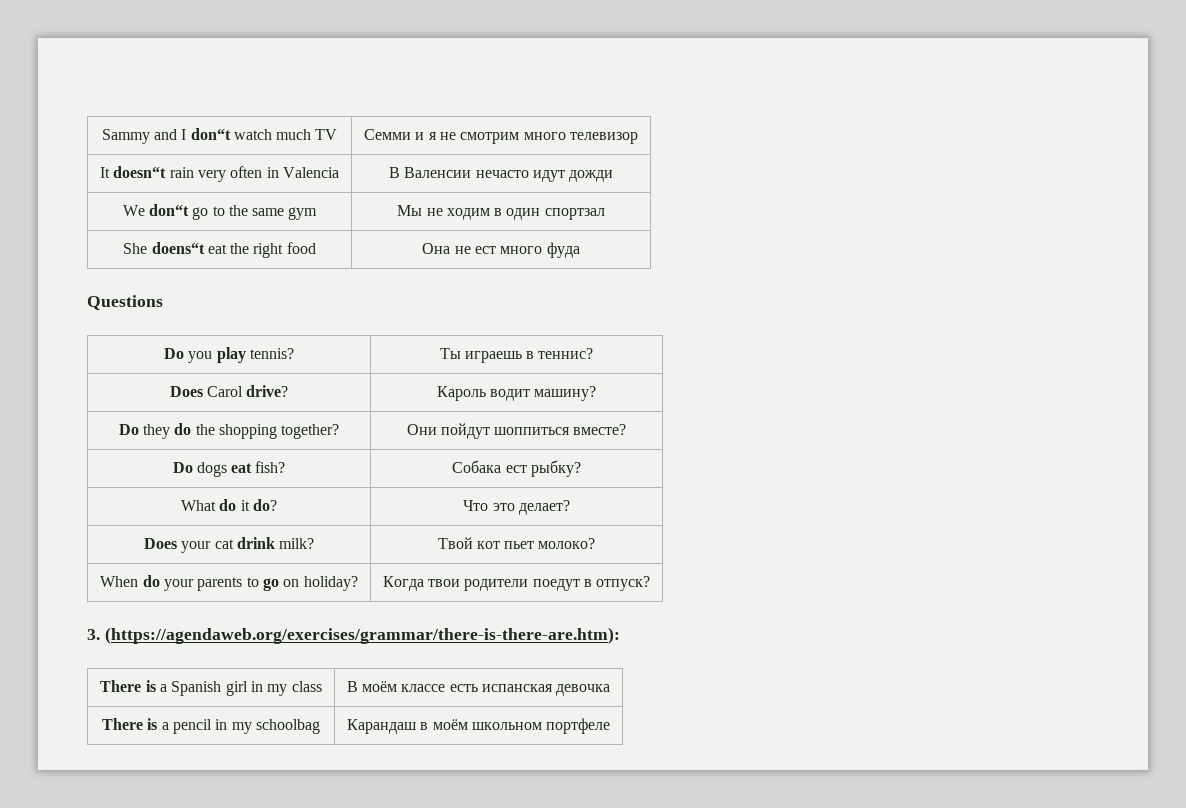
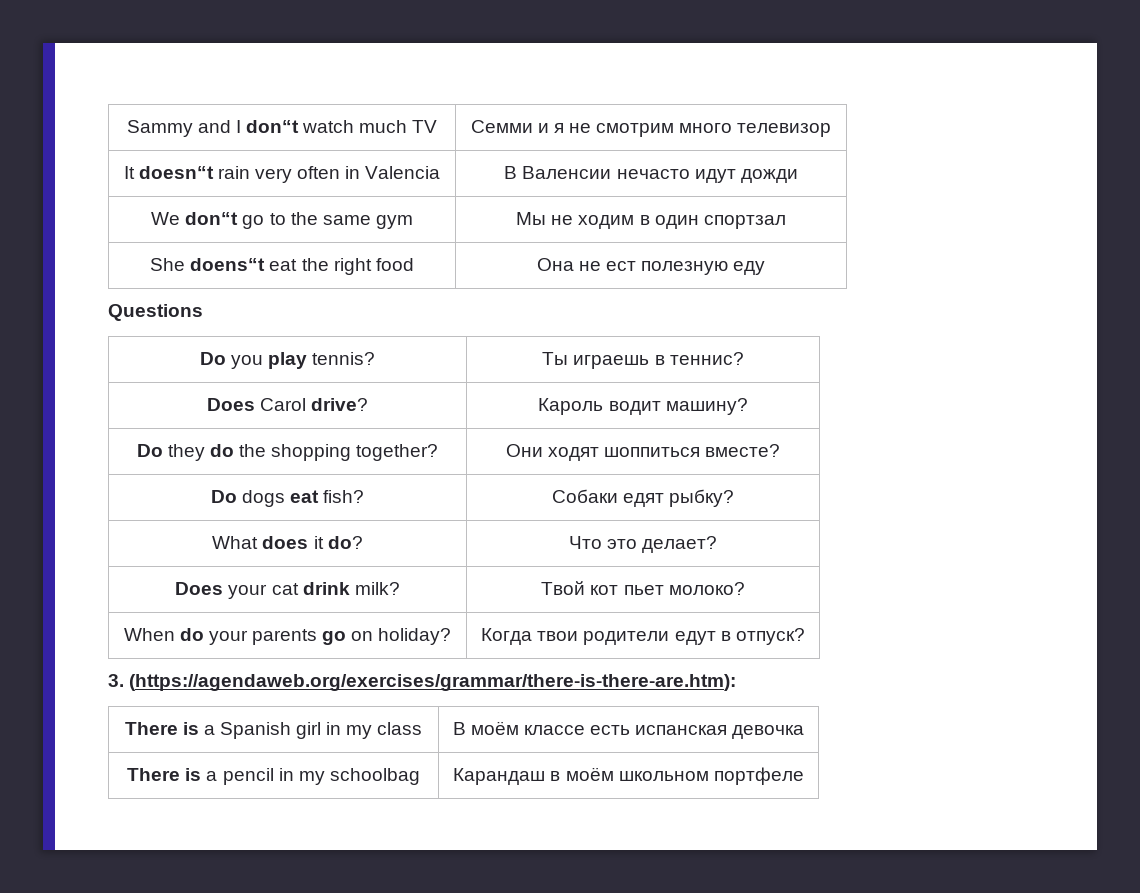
- She doens“t eat the right food | Она не ест много фуда
+ She doens“t eat the right food | Она не ест полезную еду
- Do they do the shopping together? | Они пойдут шоппиться вместе?
+ Do they do the shopping together? | Они ходят шоппиться вместе?
- Do dogs eat fish? | Собака ест рыбку?
+ Do dogs eat fish? | Собаки едят рыбку?
- What do it do? | Что это делает?
+ What does it do? | Что это делает?
- When do your parents to go on holiday? | Когда твои родители поедут в отпуск?
+ When do your parents go on holiday? | Когда твои родители едут в отпуск?

